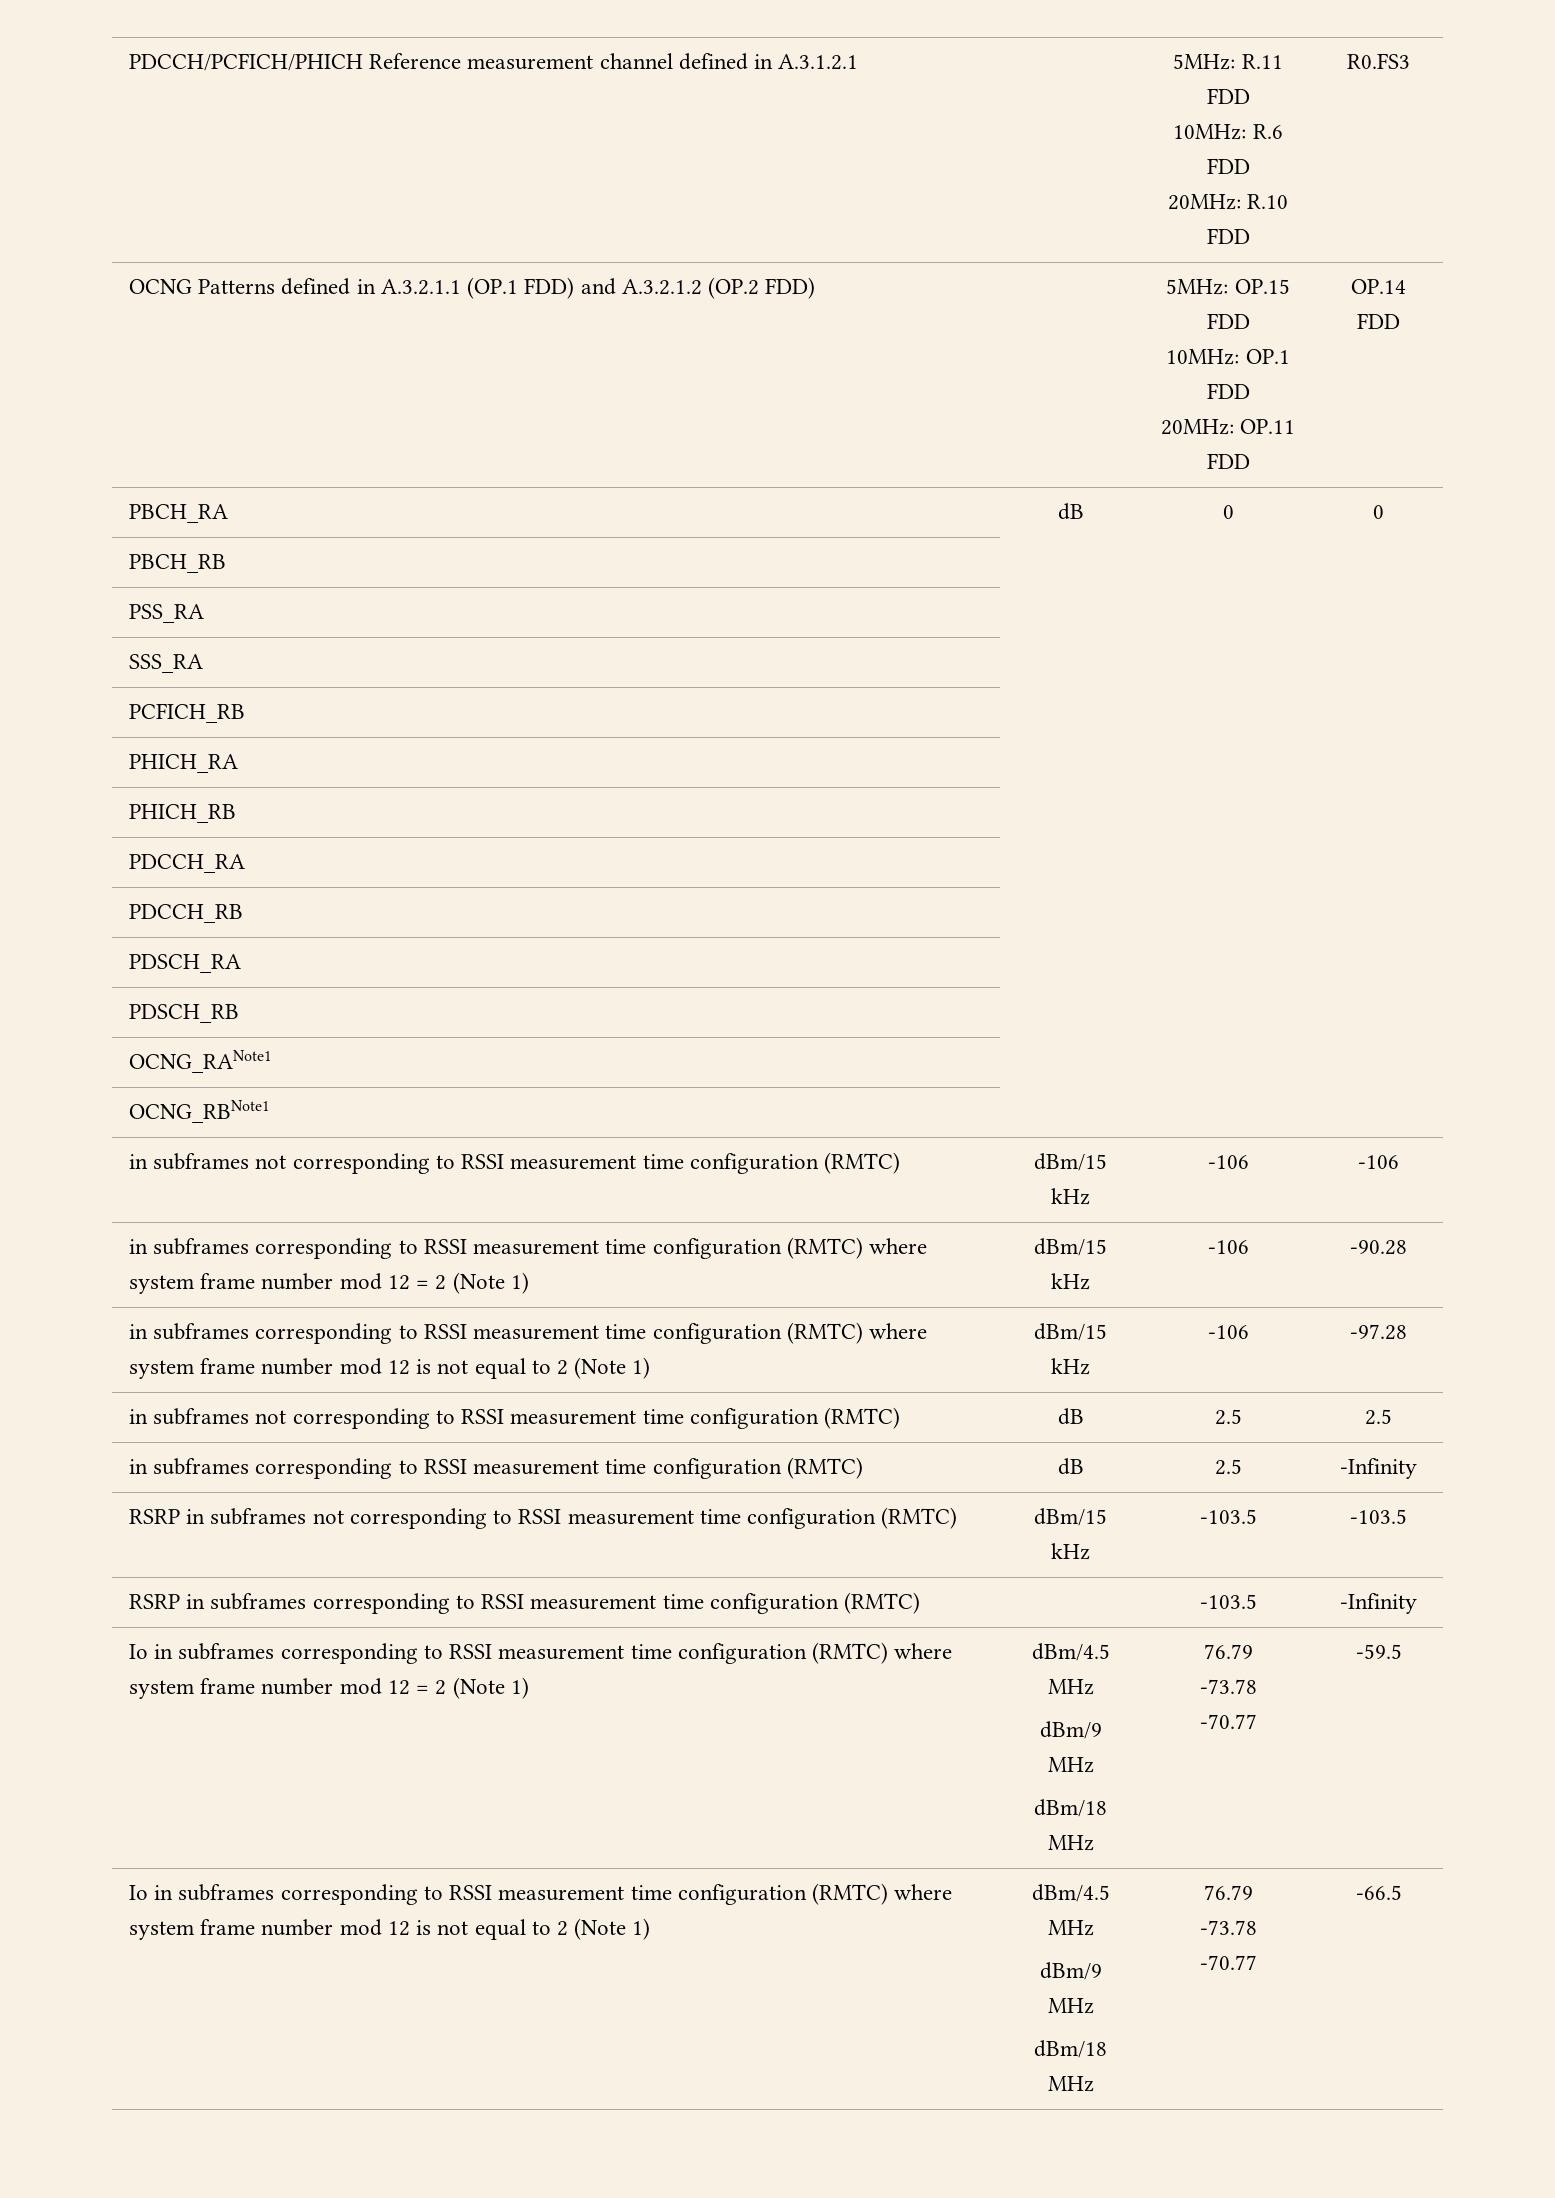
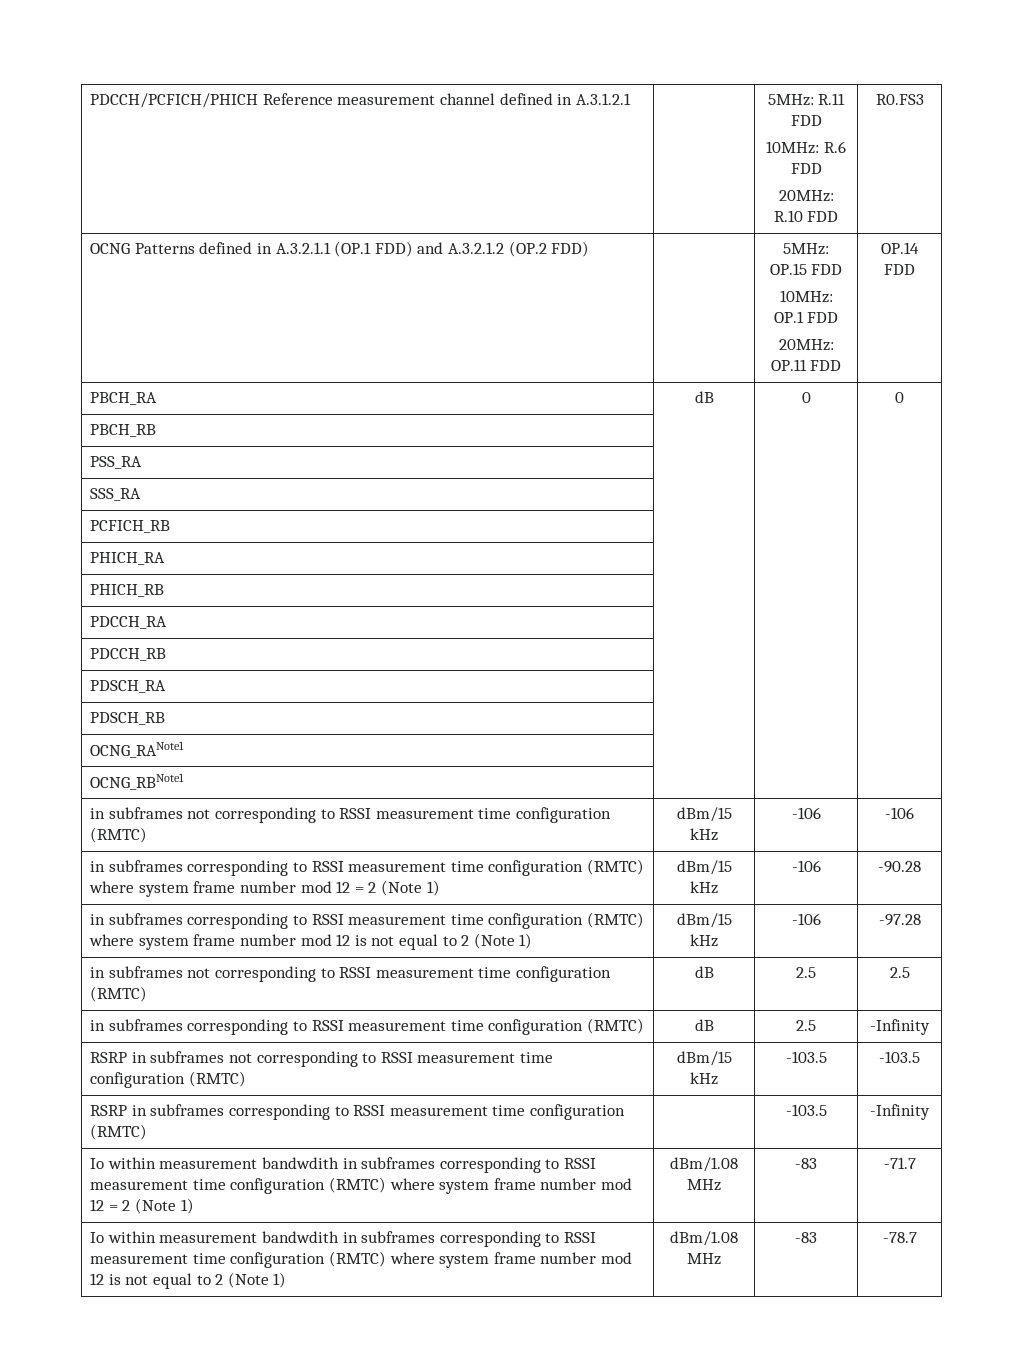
- Io in subframes corresponding to RSSI measurement time configuration (RMTC) where system frame number mod 12 = 2 (Note 1) | dBm/4.5 MHz
- dBm/9 MHz
- dBm/18 MHz | 76.79
- -73.78
- -70.77 | -59.5
- Io in subframes corresponding to RSSI measurement time configuration (RMTC) where system frame number mod 12 is not equal to 2 (Note 1) | dBm/4.5 MHz
- dBm/9 MHz
- dBm/18 MHz | 76.79
- -73.78
- -70.77 | -66.5
+ Io within measurement bandwdith in subframes corresponding to RSSI measurement time configuration (RMTC) where system frame number mod 12 = 2 (Note 1) | dBm/1.08 MHz | -83 | -71.7
+ Io within measurement bandwdith in subframes corresponding to RSSI measurement time configuration (RMTC) where system frame number mod 12 is not equal to 2 (Note 1) | dBm/1.08 MHz | -83 | -78.7

